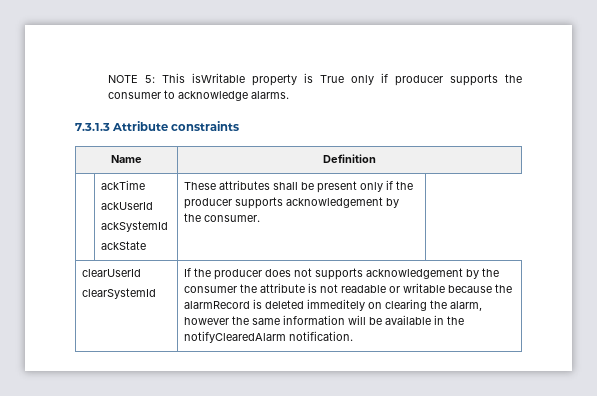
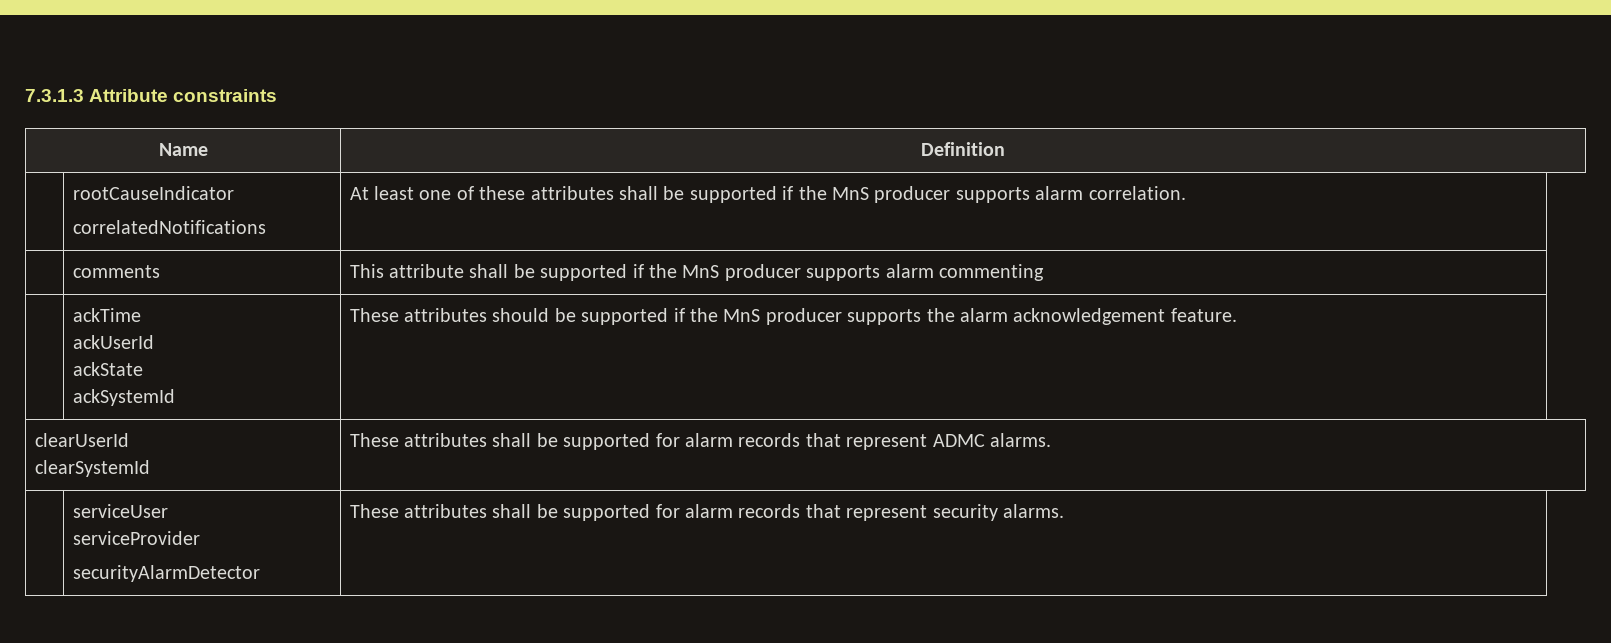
- NOTE 5: This isWritable property is True only if producer supports the consumer to acknowledge alarms.
+ | rootCauseIndicator
+ correlatedNotifications | At least one of these attributes shall be supported if the MnS producer supports alarm correlation.
+ | comments | This attribute shall be supported if the MnS producer supports alarm commenting
  | ackTime
  ackUserId
- ackSystemId
- ackState | These attributes shall be present only if the producer supports acknowledgement by the consumer.
+ ackState
+ ackSystemId | These attributes should be supported if the MnS producer supports the alarm acknowledgement feature.
  clearUserId
- clearSystemId | If the producer does not supports acknowledgement by the consumer the attribute is not readable or writable because the alarmRecord is deleted immeditely on clearing the alarm, however the same information will be available in the notifyClearedAlarm notification.
+ clearSystemId | These attributes shall be supported for alarm records that represent ADMC alarms.
+ | serviceUser
+ serviceProvider
+ securityAlarmDetector | These attributes shall be supported for alarm records that represent security alarms.

